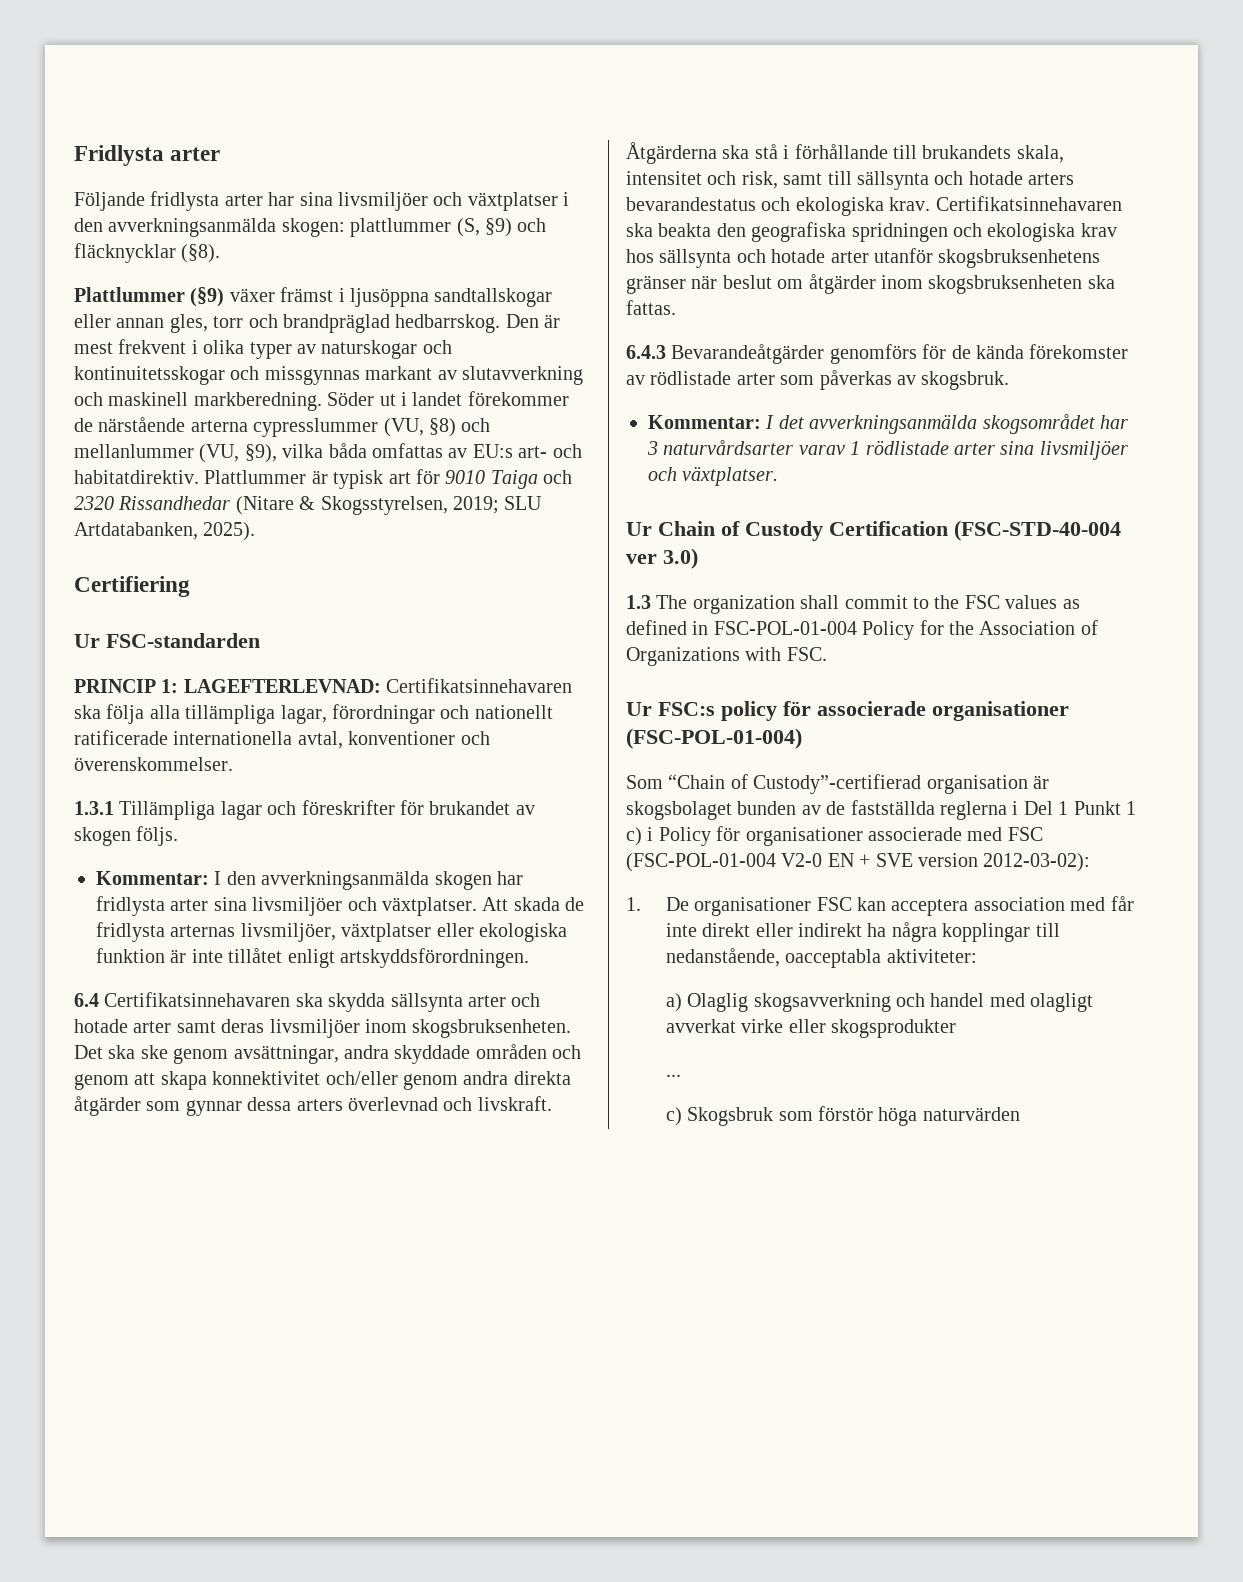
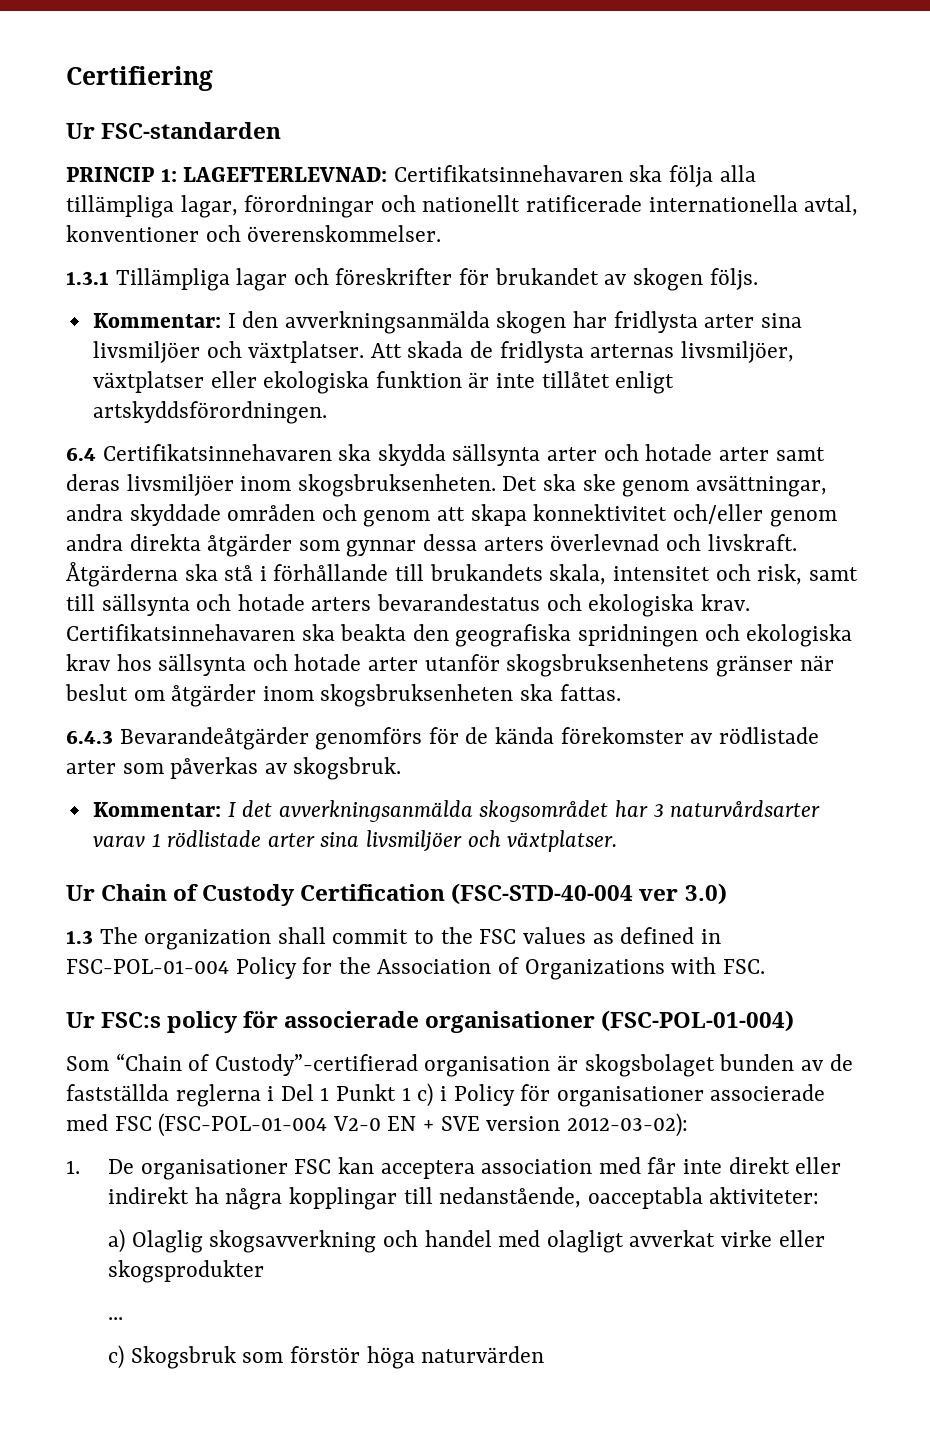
- Fridlysta arter
- Följande fridlysta arter har sina livsmiljöer och växtplatser i den avverkningsanmälda skogen: plattlummer (S, §9) och fläcknycklar (§8).
- Plattlummer (§9) växer främst i ljusöppna sandtallskogar eller annan gles, torr och brandpräglad hedbarrskog. Den är mest frekvent i olika typer av naturskogar och kontinuitetsskogar och missgynnas markant av slutavverkning och maskinell markberedning. Söder ut i landet förekommer de närstående arterna cypresslummer (VU, §8) och mellanlummer (VU, §9), vilka båda omfattas av EU:s art- och habitatdirektiv. Plattlummer är typisk art för 9010 Taiga och 2320 Rissandhedar (Nitare & Skogsstyrelsen, 2019; SLU Artdatabanken, 2025).

